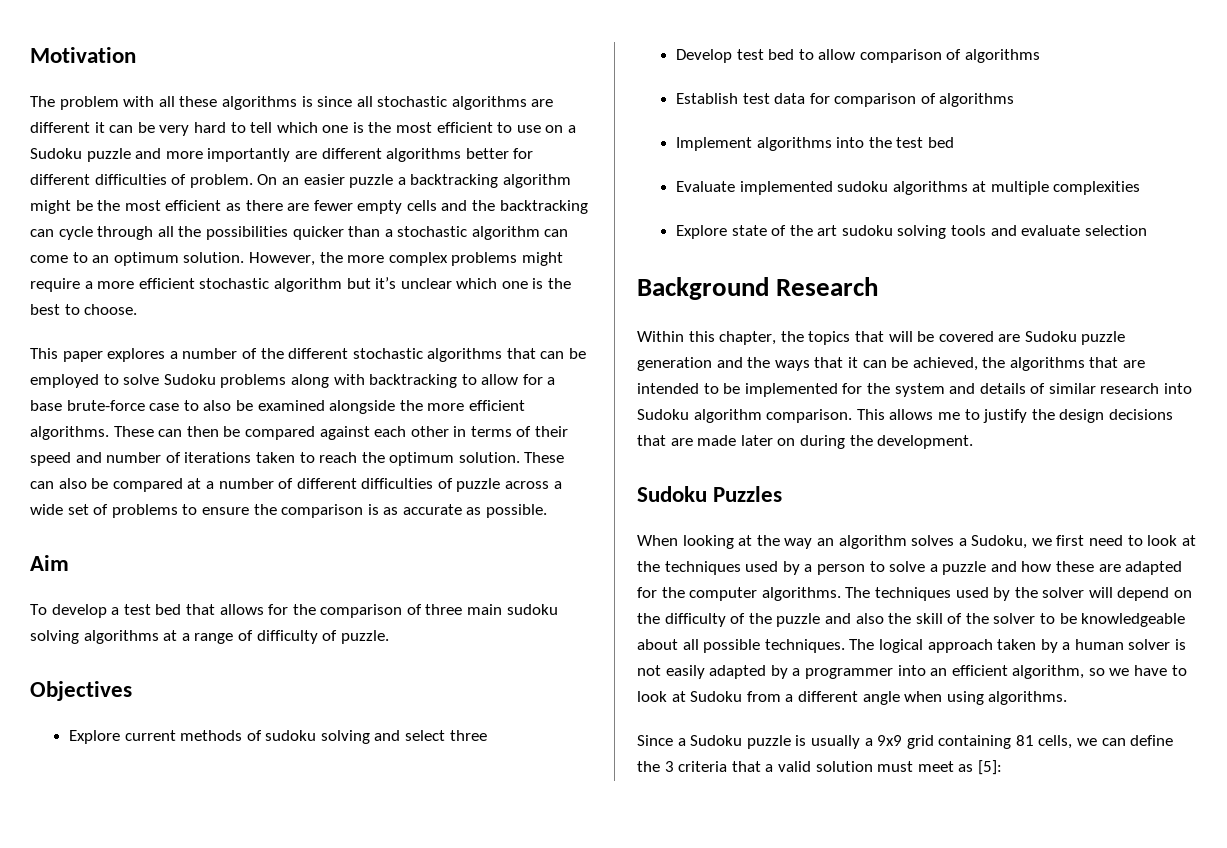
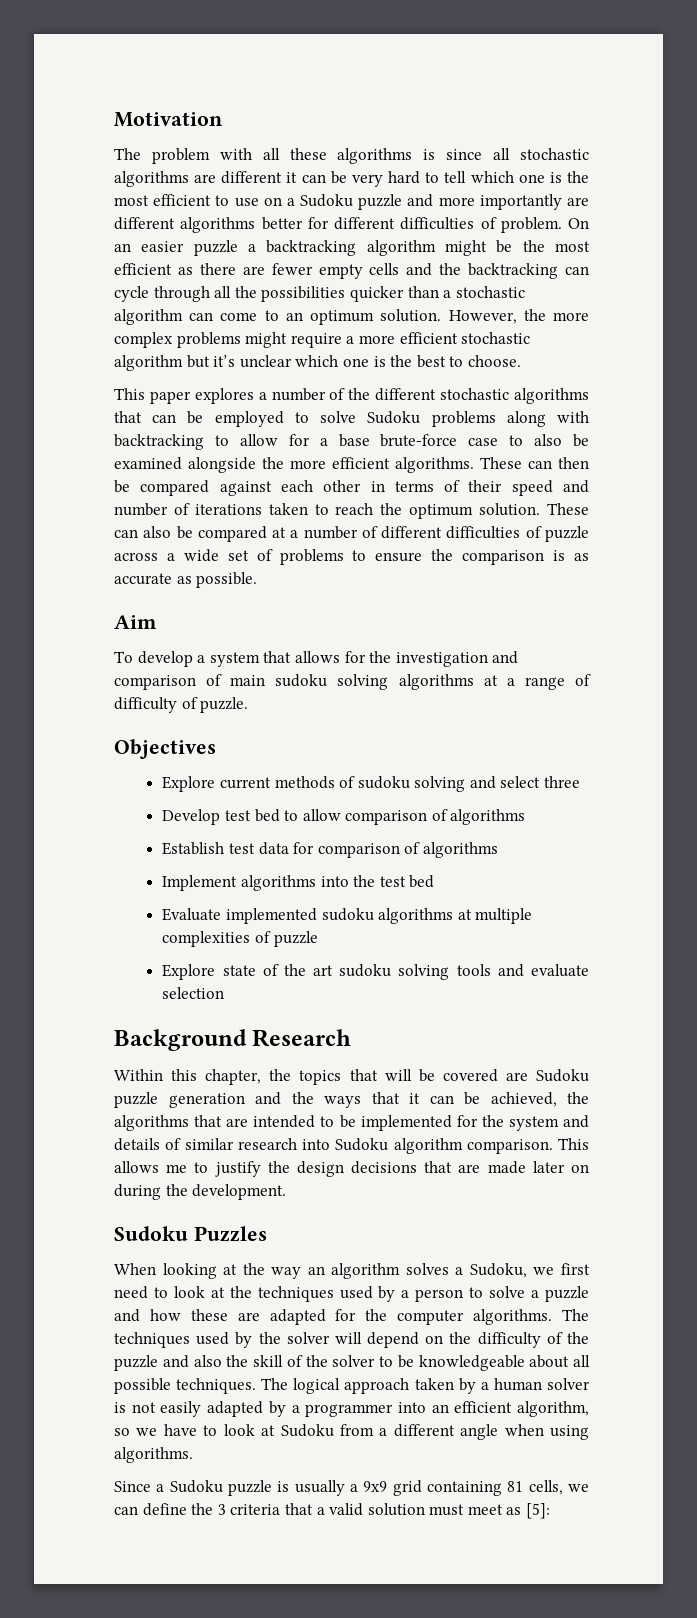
- To develop a test bed that allows for the comparison of three main sudoku solving algorithms at a range of difficulty of puzzle.
+ To develop a system that allows for the investigation and comparison of main sudoku solving algorithms at a range of difficulty of puzzle.
- Evaluate implemented sudoku algorithms at multiple complexities
+ Evaluate implemented sudoku algorithms at multiple complexities of puzzle

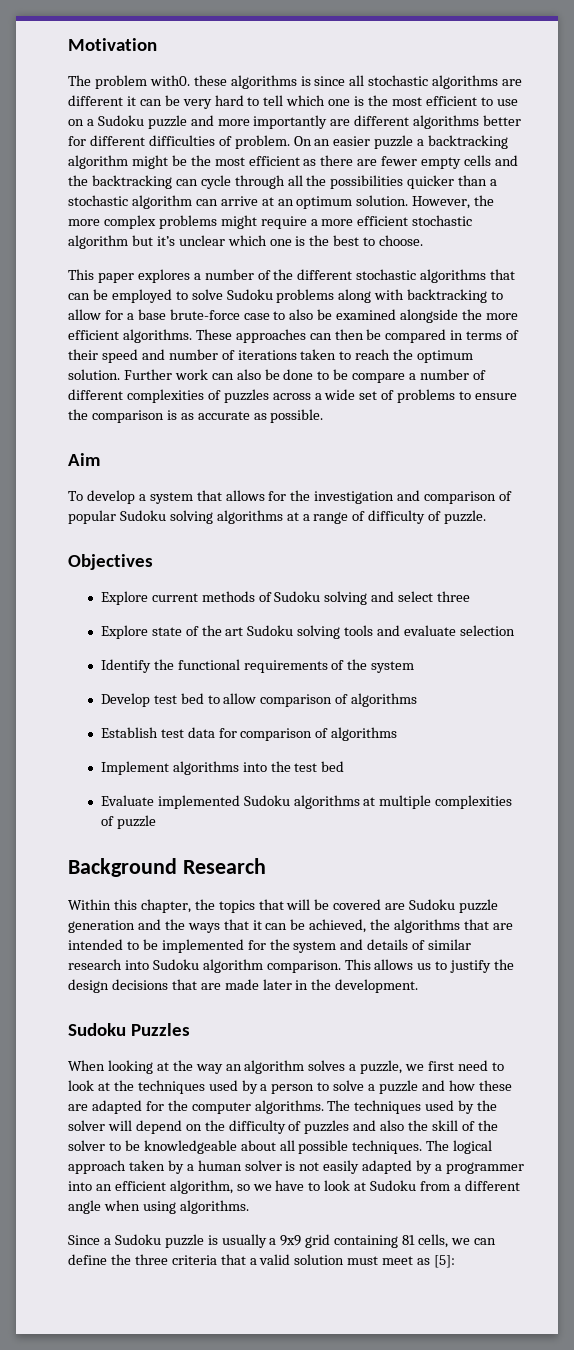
- The problem with all these algorithms is since all stochastic algorithms are different it can be very hard to tell which one is the most efficient to use on a Sudoku puzzle and more importantly are different algorithms better for different difficulties of problem.
+ The problem with0. these algorithms is since all stochastic algorithms are different it can be very hard to tell which one is the most efficient to use on a Sudoku puzzle and more importantly are different algorithms better for different difficulties of problem.
- On an easier puzzle a backtracking algorithm might be the most efficient as there are fewer empty cells and the backtracking can cycle through all the possibilities quicker than a stochastic algorithm can come to an optimum solution.
+ On an easier puzzle a backtracking algorithm might be the most efficient as there are fewer empty cells and the backtracking can cycle through all the possibilities quicker than a stochastic algorithm can arrive at an optimum solution.
- These can then be compared against each other in terms of their speed and number of iterations taken to reach the optimum solution.
+ These approaches can then be compared in terms of their speed and number of iterations taken to reach the optimum solution.
- These can also be compared at a number of different difficulties of puzzle across a wide set of problems to ensure the comparison is as accurate as possible.
+ Further work can also be done to be compare a number of different complexities of puzzles across a wide set of problems to ensure the comparison is as accurate as possible.
- To develop a system that allows for the investigation and comparison of main sudoku solving algorithms at a range of difficulty of puzzle.
+ To develop a system that allows for the investigation and comparison of popular Sudoku solving algorithms at a range of difficulty of puzzle.
- Explore current methods of sudoku solving and select three
+ Explore current methods of Sudoku solving and select three
+ Explore state of the art Sudoku solving tools and evaluate selection
+ Identify the functional requirements of the system
- Evaluate implemented sudoku algorithms at multiple complexities of puzzle
+ Evaluate implemented Sudoku algorithms at multiple complexities of puzzle
- Explore state of the art sudoku solving tools and evaluate selection
- This allows me to justify the design decisions that are made later on during the development.
+ This allows us to justify the design decisions that are made later in the development.
- When looking at the way an algorithm solves a Sudoku, we first need to look at the techniques used by a person to solve a puzzle and how these are adapted for the computer algorithms.
+ When looking at the way an algorithm solves a puzzle, we first need to look at the techniques used by a person to solve a puzzle and how these are adapted for the computer algorithms.
- The techniques used by the solver will depend on the difficulty of the puzzle and also the skill of the solver to be knowledgeable about all possible techniques.
+ The techniques used by the solver will depend on the difficulty of puzzles and also the skill of the solver to be knowledgeable about all possible techniques.
- Since a Sudoku puzzle is usually a 9x9 grid containing 81 cells, we can define the 3 criteria that a valid solution must meet as [5]:
+ Since a Sudoku puzzle is usually a 9x9 grid containing 81 cells, we can define the three criteria that a valid solution must meet as [5]:

